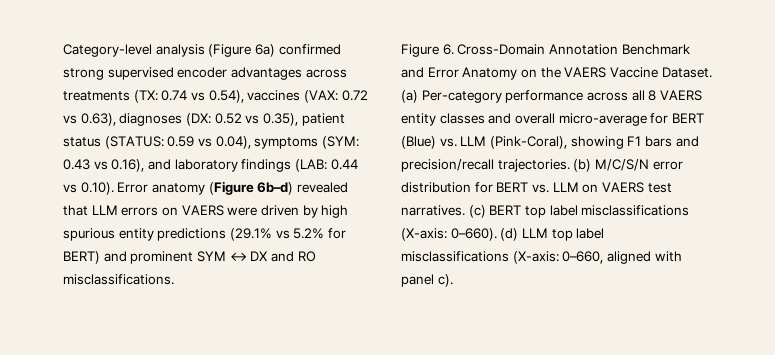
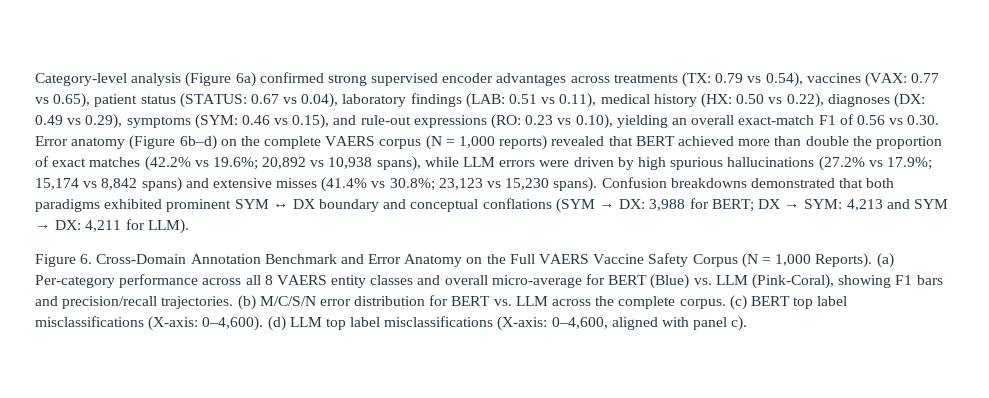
- Category-level analysis (Figure 6a) confirmed strong supervised encoder advantages across treatments (TX: 0.74 vs 0.54), vaccines (VAX: 0.72 vs 0.63), diagnoses (DX: 0.52 vs 0.35), patient status (STATUS: 0.59 vs 0.04), symptoms (SYM: 0.43 vs 0.16), and laboratory findings (LAB: 0.44 vs 0.10). Error anatomy (Figure 6b–d) revealed that LLM errors on VAERS were driven by high spurious entity predictions (29.1% vs 5.2% for BERT) and prominent SYM ↔ DX and RO misclassifications.
+ Category-level analysis (Figure 6a) confirmed strong supervised encoder advantages across treatments (TX: 0.79 vs 0.54), vaccines (VAX: 0.77 vs 0.65), patient status (STATUS: 0.67 vs 0.04), laboratory findings (LAB: 0.51 vs 0.11), medical history (HX: 0.50 vs 0.22), diagnoses (DX: 0.49 vs 0.29), symptoms (SYM: 0.46 vs 0.15), and rule-out expressions (RO: 0.23 vs 0.10), yielding an overall exact-match F1 of 0.56 vs 0.30. Error anatomy (Figure 6b–d) on the complete VAERS corpus (N = 1,000 reports) revealed that BERT achieved more than double the proportion of exact matches (42.2% vs 19.6%; 20,892 vs 10,938 spans), while LLM errors were driven by high spurious hallucinations (27.2% vs 17.9%; 15,174 vs 8,842 spans) and extensive misses (41.4% vs 30.8%; 23,123 vs 15,230 spans). Confusion breakdowns demonstrated that both paradigms exhibited prominent SYM ↔ DX boundary and conceptual conflations (SYM → DX: 3,988 for BERT; DX → SYM: 4,213 and SYM → DX: 4,211 for LLM).
- Figure 6. Cross-Domain Annotation Benchmark and Error Anatomy on the VAERS Vaccine Dataset.
+ Figure 6. Cross-Domain Annotation Benchmark and Error Anatomy on the Full VAERS Vaccine Safety Corpus (N = 1,000 Reports).
- (b) M/C/S/N error distribution for BERT vs. LLM on VAERS test narratives.
+ (b) M/C/S/N error distribution for BERT vs. LLM across the complete corpus.
- (c) BERT top label misclassifications (X-axis: 0–660).
+ (c) BERT top label misclassifications (X-axis: 0–4,600).
- (d) LLM top label misclassifications (X-axis: 0–660, aligned with panel c).
+ (d) LLM top label misclassifications (X-axis: 0–4,600, aligned with panel c).

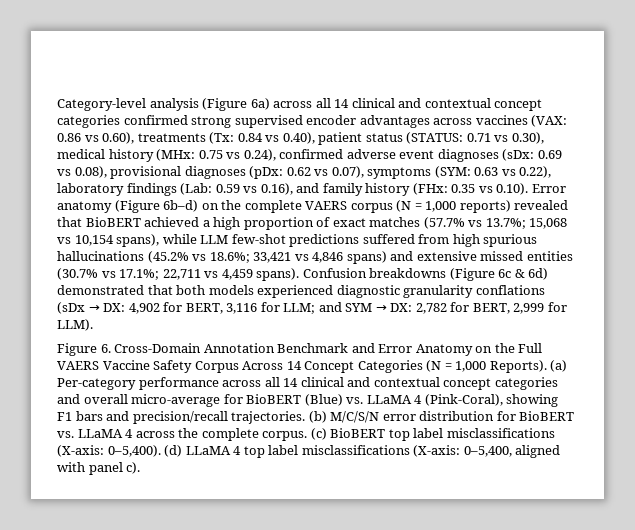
- Category-level analysis (Figure 6a) confirmed strong supervised encoder advantages across treatments (TX: 0.79 vs 0.54), vaccines (VAX: 0.77 vs 0.65), patient status (STATUS: 0.67 vs 0.04), laboratory findings (LAB: 0.51 vs 0.11), medical history (HX: 0.50 vs 0.22), diagnoses (DX: 0.49 vs 0.29), symptoms (SYM: 0.46 vs 0.15), and rule-out expressions (RO: 0.23 vs 0.10), yielding an overall exact-match F1 of 0.56 vs 0.30. Error anatomy (Figure 6b–d) on the complete VAERS corpus (N = 1,000 reports) revealed that BERT achieved more than double the proportion of exact matches (42.2% vs 19.6%; 20,892 vs 10,938 spans), while LLM errors were driven by high spurious hallucinations (27.2% vs 17.9%; 15,174 vs 8,842 spans) and extensive misses (41.4% vs 30.8%; 23,123 vs 15,230 spans). Confusion breakdowns demonstrated that both paradigms exhibited prominent SYM ↔ DX boundary and conceptual conflations (SYM → DX: 3,988 for BERT; DX → SYM: 4,213 and SYM → DX: 4,211 for LLM).
+ Category-level analysis (Figure 6a) across all 14 clinical and contextual concept categories confirmed strong supervised encoder advantages across vaccines (VAX: 0.86 vs 0.60), treatments (Tx: 0.84 vs 0.40), patient status (STATUS: 0.71 vs 0.30), medical history (MHx: 0.75 vs 0.24), confirmed adverse event diagnoses (sDx: 0.69 vs 0.08), provisional diagnoses (pDx: 0.62 vs 0.07), symptoms (SYM: 0.63 vs 0.22), laboratory findings (Lab: 0.59 vs 0.16), and family history (FHx: 0.35 vs 0.10). Error anatomy (Figure 6b–d) on the complete VAERS corpus (N = 1,000 reports) revealed that BioBERT achieved a high proportion of exact matches (57.7% vs 13.7%; 15,068 vs 10,154 spans), while LLM few-shot predictions suffered from high spurious hallucinations (45.2% vs 18.6%; 33,421 vs 4,846 spans) and extensive missed entities (30.7% vs 17.1%; 22,711 vs 4,459 spans). Confusion breakdowns (Figure 6c & 6d) demonstrated that both models experienced diagnostic granularity conflations (sDx → DX: 4,902 for BERT, 3,116 for LLM; and SYM → DX: 2,782 for BERT, 2,999 for LLM).
- Figure 6. Cross-Domain Annotation Benchmark and Error Anatomy on the Full VAERS Vaccine Safety Corpus (N = 1,000 Reports).
+ Figure 6. Cross-Domain Annotation Benchmark and Error Anatomy on the Full VAERS Vaccine Safety Corpus Across 14 Concept Categories (N = 1,000 Reports).
- (a) Per-category performance across all 8 VAERS entity classes and overall micro-average for BERT (Blue) vs. LLM (Pink-Coral), showing F1 bars and precision/recall trajectories.
+ (a) Per-category performance across all 14 clinical and contextual concept categories and overall micro-average for BioBERT (Blue) vs. LLaMA 4 (Pink-Coral), showing F1 bars and precision/recall trajectories.
- (b) M/C/S/N error distribution for BERT vs. LLM across the complete corpus.
+ (b) M/C/S/N error distribution for BioBERT vs. LLaMA 4 across the complete corpus.
- (c) BERT top label misclassifications (X-axis: 0–4,600). (d) LLM top label misclassifications (X-axis: 0–4,600, aligned with panel c).
+ (c) BioBERT top label misclassifications (X-axis: 0–5,400). (d) LLaMA 4 top label misclassifications (X-axis: 0–5,400, aligned with panel c).

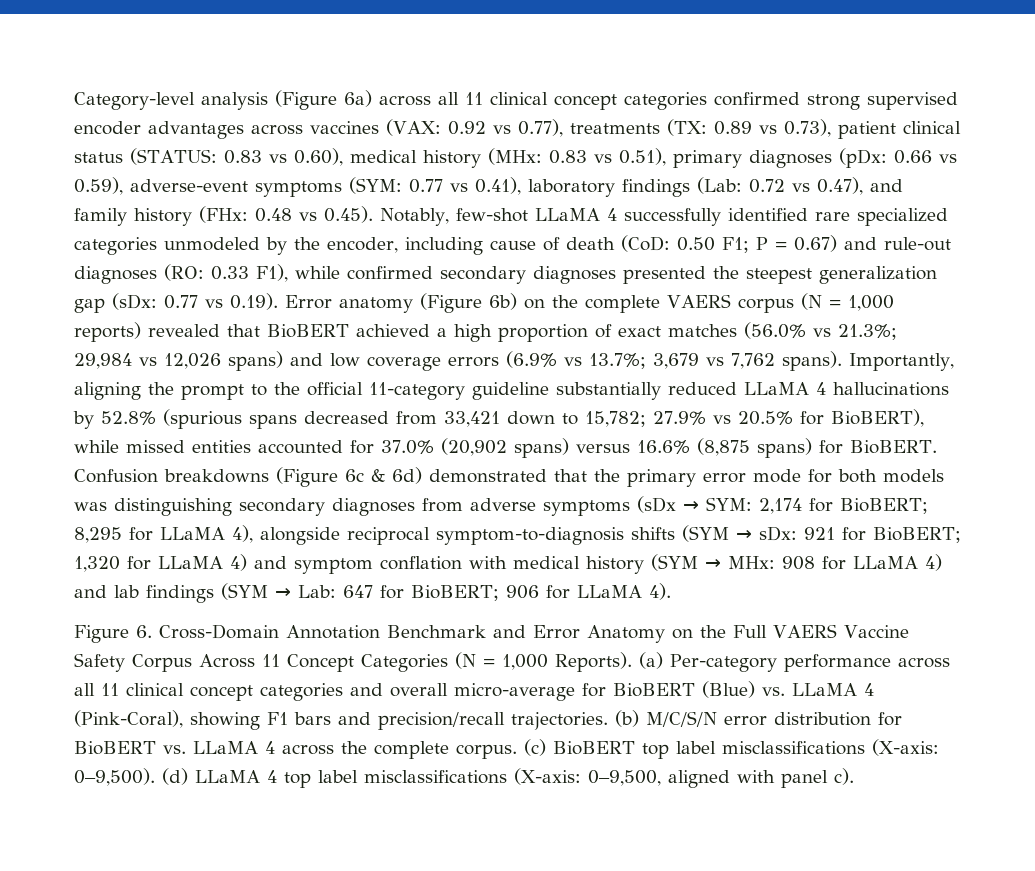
- Category-level analysis (Figure 6a) across all 14 clinical and contextual concept categories confirmed strong supervised encoder advantages across vaccines (VAX: 0.86 vs 0.60), treatments (Tx: 0.84 vs 0.40), patient status (STATUS: 0.71 vs 0.30), medical history (MHx: 0.75 vs 0.24), confirmed adverse event diagnoses (sDx: 0.69 vs 0.08), provisional diagnoses (pDx: 0.62 vs 0.07), symptoms (SYM: 0.63 vs 0.22), laboratory findings (Lab: 0.59 vs 0.16), and family history (FHx: 0.35 vs 0.10). Error anatomy (Figure 6b–d) on the complete VAERS corpus (N = 1,000 reports) revealed that BioBERT achieved a high proportion of exact matches (57.7% vs 13.7%; 15,068 vs 10,154 spans), while LLM few-shot predictions suffered from high spurious hallucinations (45.2% vs 18.6%; 33,421 vs 4,846 spans) and extensive missed entities (30.7% vs 17.1%; 22,711 vs 4,459 spans).
+ Category-level analysis (Figure 6a) across all 11 clinical concept categories confirmed strong supervised encoder advantages across vaccines (VAX: 0.92 vs 0.77), treatments (TX: 0.89 vs 0.73), patient clinical status (STATUS: 0.83 vs 0.60), medical history (MHx: 0.83 vs 0.51), primary diagnoses (pDx: 0.66 vs 0.59), adverse-event symptoms (SYM: 0.77 vs 0.41), laboratory findings (Lab: 0.72 vs 0.47), and family history (FHx: 0.48 vs 0.45). Notably, few-shot LLaMA 4 successfully identified rare specialized categories unmodeled by the encoder, including cause of death (CoD: 0.50 F1; P = 0.67) and rule-out diagnoses (RO: 0.33 F1), while confirmed secondary diagnoses presented the steepest generalization gap (sDx: 0.77 vs 0.19). Error anatomy (Figure 6b) on the complete VAERS corpus (N = 1,000 reports) revealed that BioBERT achieved a high proportion of exact matches (56.0% vs 21.3%; 29,984 vs 12,026 spans) and low coverage errors (6.9% vs 13.7%; 3,679 vs 7,762 spans). Importantly, aligning the prompt to the official 11-category guideline substantially reduced LLaMA 4 hallucinations by 52.8% (spurious spans decreased from 33,421 down to 15,782; 27.9% vs 20.5% for BioBERT), while missed entities accounted for 37.0% (20,902 spans) versus 16.6% (8,875 spans) for BioBERT.
- Confusion breakdowns (Figure 6c & 6d) demonstrated that both models experienced diagnostic granularity conflations (sDx → DX: 4,902 for BERT, 3,116 for LLM; and SYM → DX: 2,782 for BERT, 2,999 for LLM).
+ Confusion breakdowns (Figure 6c & 6d) demonstrated that the primary error mode for both models was distinguishing secondary diagnoses from adverse symptoms (sDx → SYM: 2,174 for BioBERT; 8,295 for LLaMA 4), alongside reciprocal symptom-to-diagnosis shifts (SYM → sDx: 921 for BioBERT; 1,320 for LLaMA 4) and symptom conflation with medical history (SYM → MHx: 908 for LLaMA 4) and lab findings (SYM → Lab: 647 for BioBERT; 906 for LLaMA 4).
- Figure 6. Cross-Domain Annotation Benchmark and Error Anatomy on the Full VAERS Vaccine Safety Corpus Across 14 Concept Categories (N = 1,000 Reports).
+ Figure 6. Cross-Domain Annotation Benchmark and Error Anatomy on the Full VAERS Vaccine Safety Corpus Across 11 Concept Categories (N = 1,000 Reports).
- (a) Per-category performance across all 14 clinical and contextual concept categories and overall micro-average for BioBERT (Blue) vs. LLaMA 4 (Pink-Coral), showing F1 bars and precision/recall trajectories.
+ (a) Per-category performance across all 11 clinical concept categories and overall micro-average for BioBERT (Blue) vs. LLaMA 4 (Pink-Coral), showing F1 bars and precision/recall trajectories.
- (c) BioBERT top label misclassifications (X-axis: 0–5,400).
+ (c) BioBERT top label misclassifications (X-axis: 0–9,500).
- (d) LLaMA 4 top label misclassifications (X-axis: 0–5,400, aligned with panel c).
+ (d) LLaMA 4 top label misclassifications (X-axis: 0–9,500, aligned with panel c).

